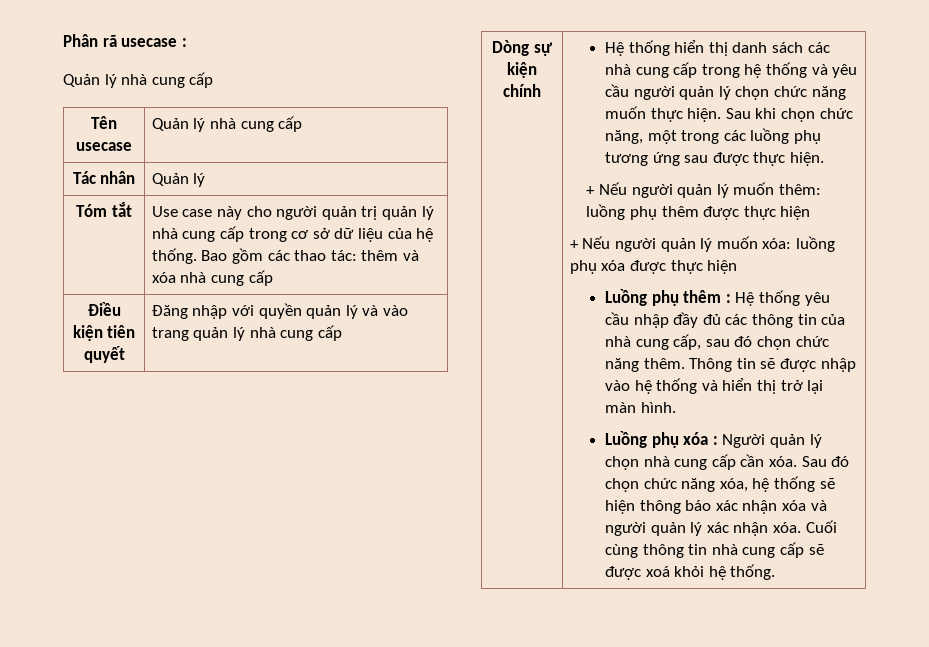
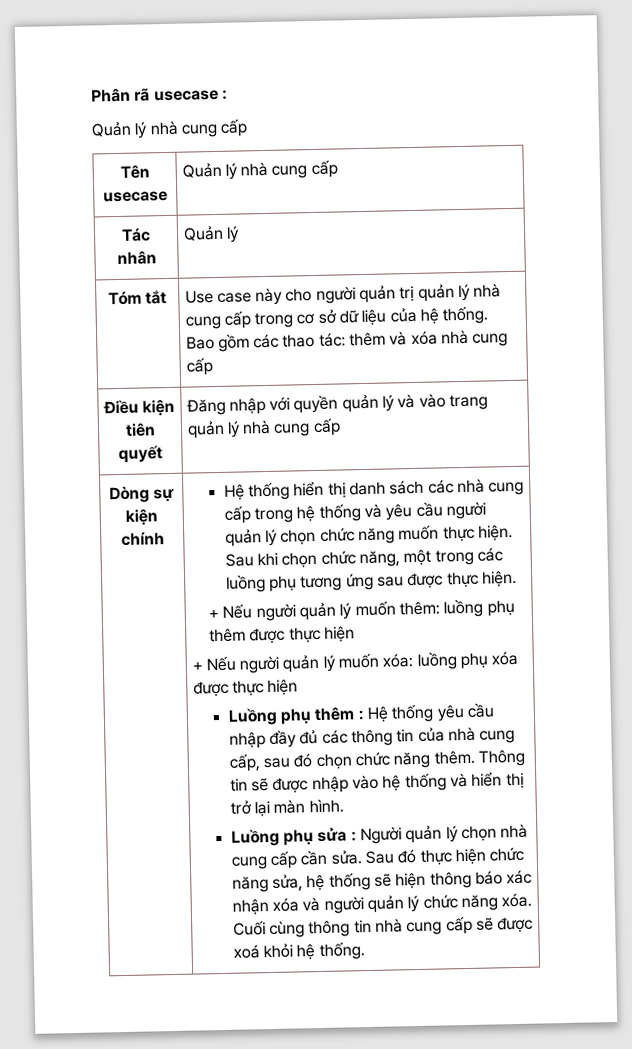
- Luồng phụ xóa : Người quản lý chọn nhà cung cấp cần xóa.
+ Luồng phụ sửa : Người quản lý chọn nhà cung cấp cần sửa.
- Sau đó chọn chức năng xóa, hệ thống sẽ hiện thông báo xác nhận xóa và người quản lý xác nhận xóa.
+ Sau đó thực hiện chức năng sửa, hệ thống sẽ hiện thông báo xác nhận xóa và người quản lý chức năng xóa.

